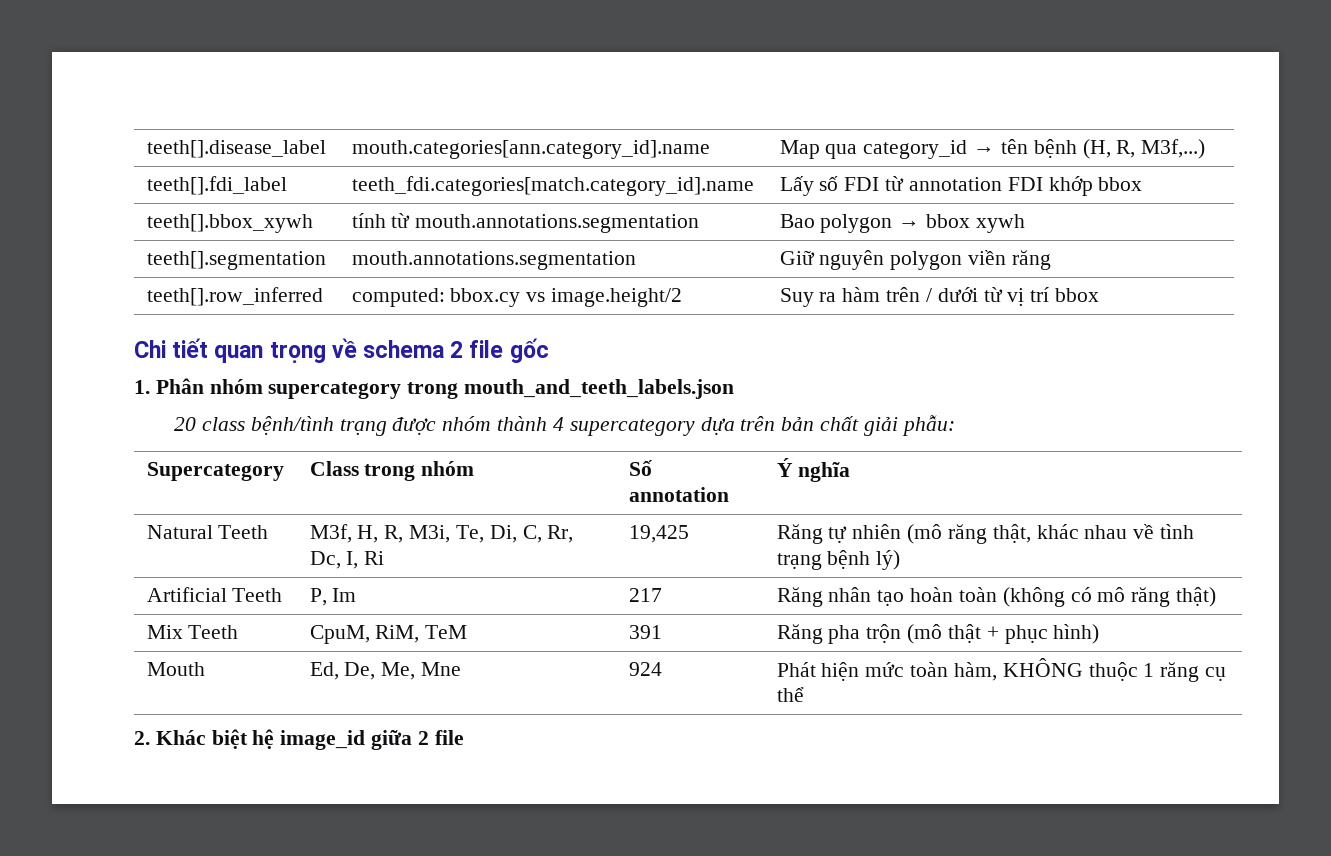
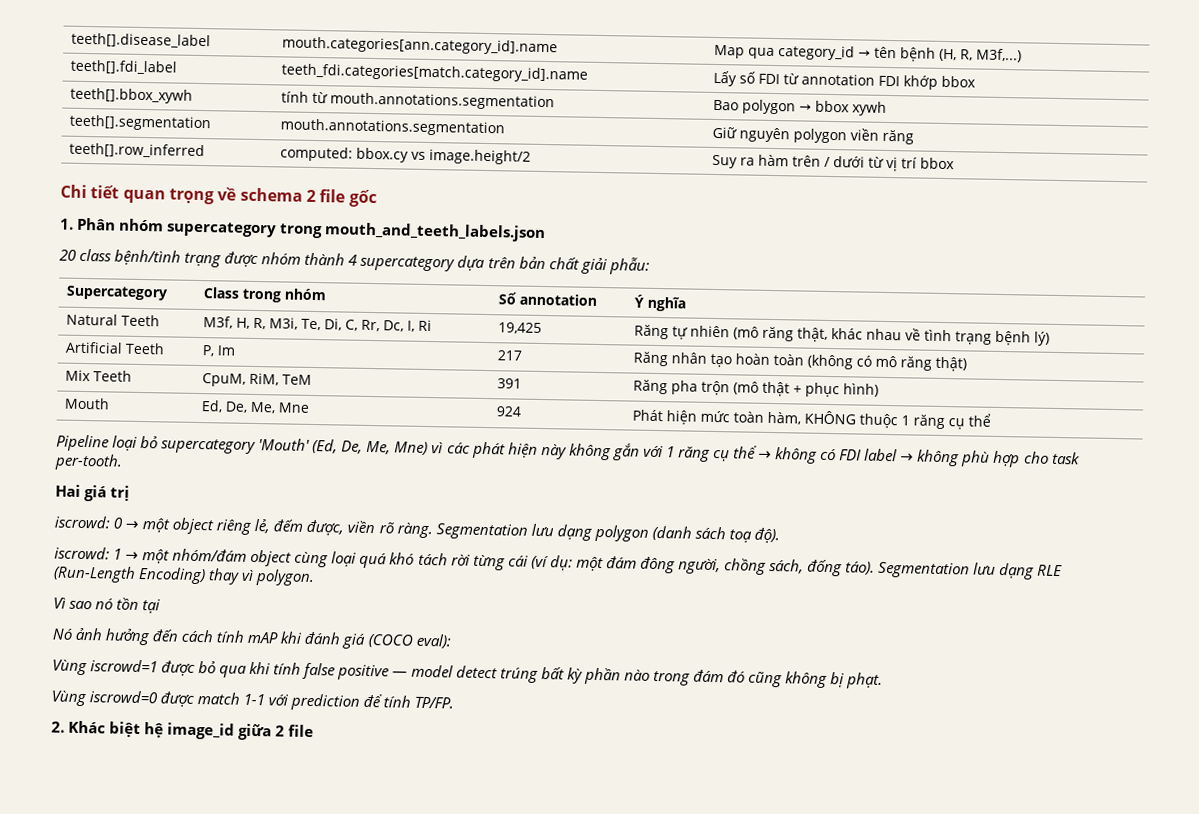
+ Pipeline loại bỏ supercategory 'Mouth' (Ed, De, Me, Mne) vì các phát hiện này không gắn với 1 răng cụ thể → không có FDI label → không phù hợp cho task per-tooth.
+ Hai giá trị
+ iscrowd: 0 → một object riêng lẻ, đếm được, viền rõ ràng. Segmentation lưu dạng polygon (danh sách toạ độ).
+ iscrowd: 1 → một nhóm/đám object cùng loại quá khó tách rời từng cái (ví dụ: một đám đông người, chồng sách, đống táo). Segmentation lưu dạng RLE (Run-Length Encoding) thay vì polygon.
+ Vì sao nó tồn tại
+ Nó ảnh hưởng đến cách tính mAP khi đánh giá (COCO eval):
+ Vùng iscrowd=1 được bỏ qua khi tính false positive — model detect trúng bất kỳ phần nào trong đám đó cũng không bị phạt.
+ Vùng iscrowd=0 được match 1-1 với prediction để tính TP/FP.

